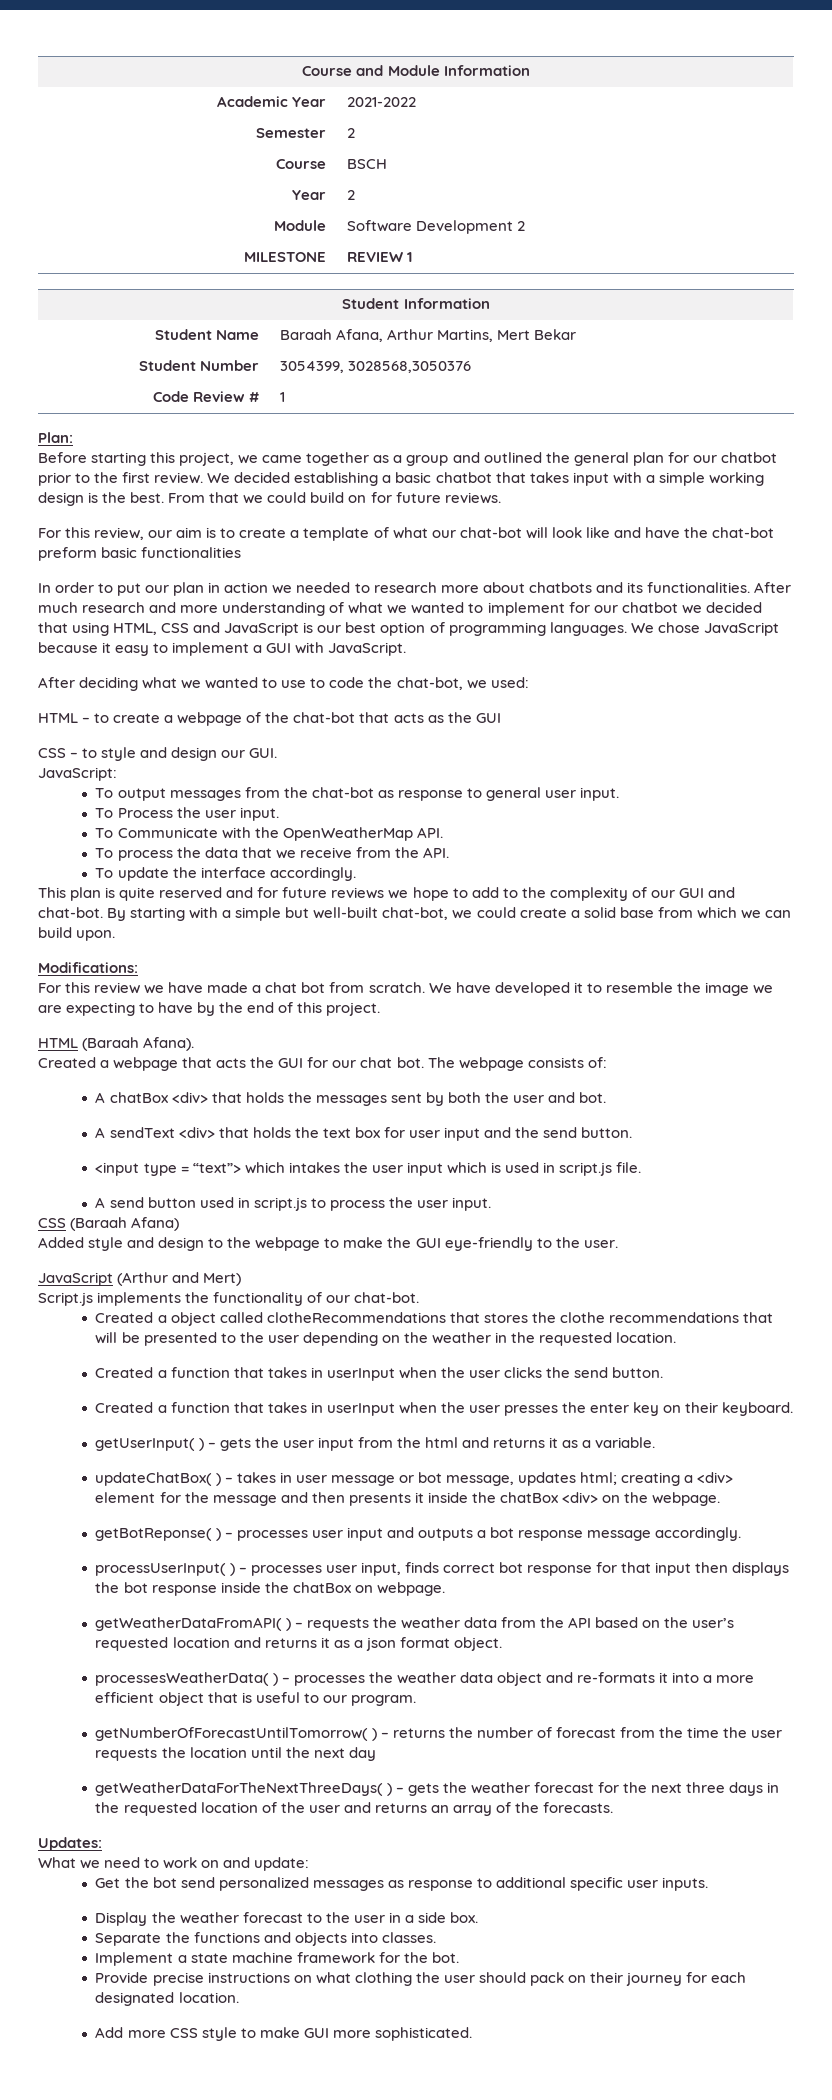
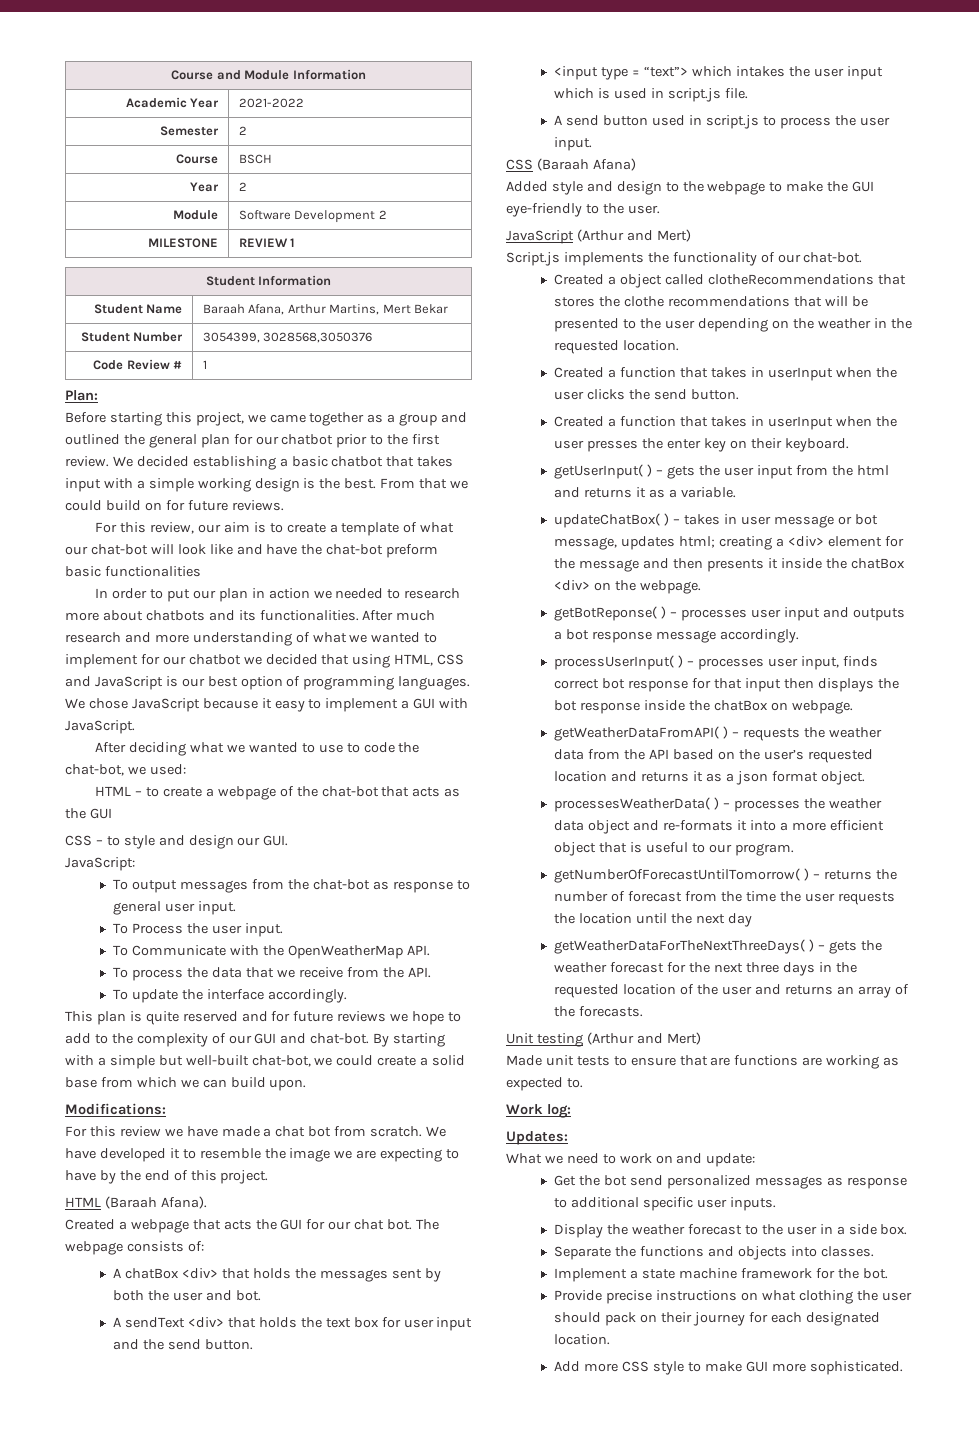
+ Unit testing (Arthur and Mert)
+ Made unit tests to ensure that are functions are working as expected to.
+ Work log:

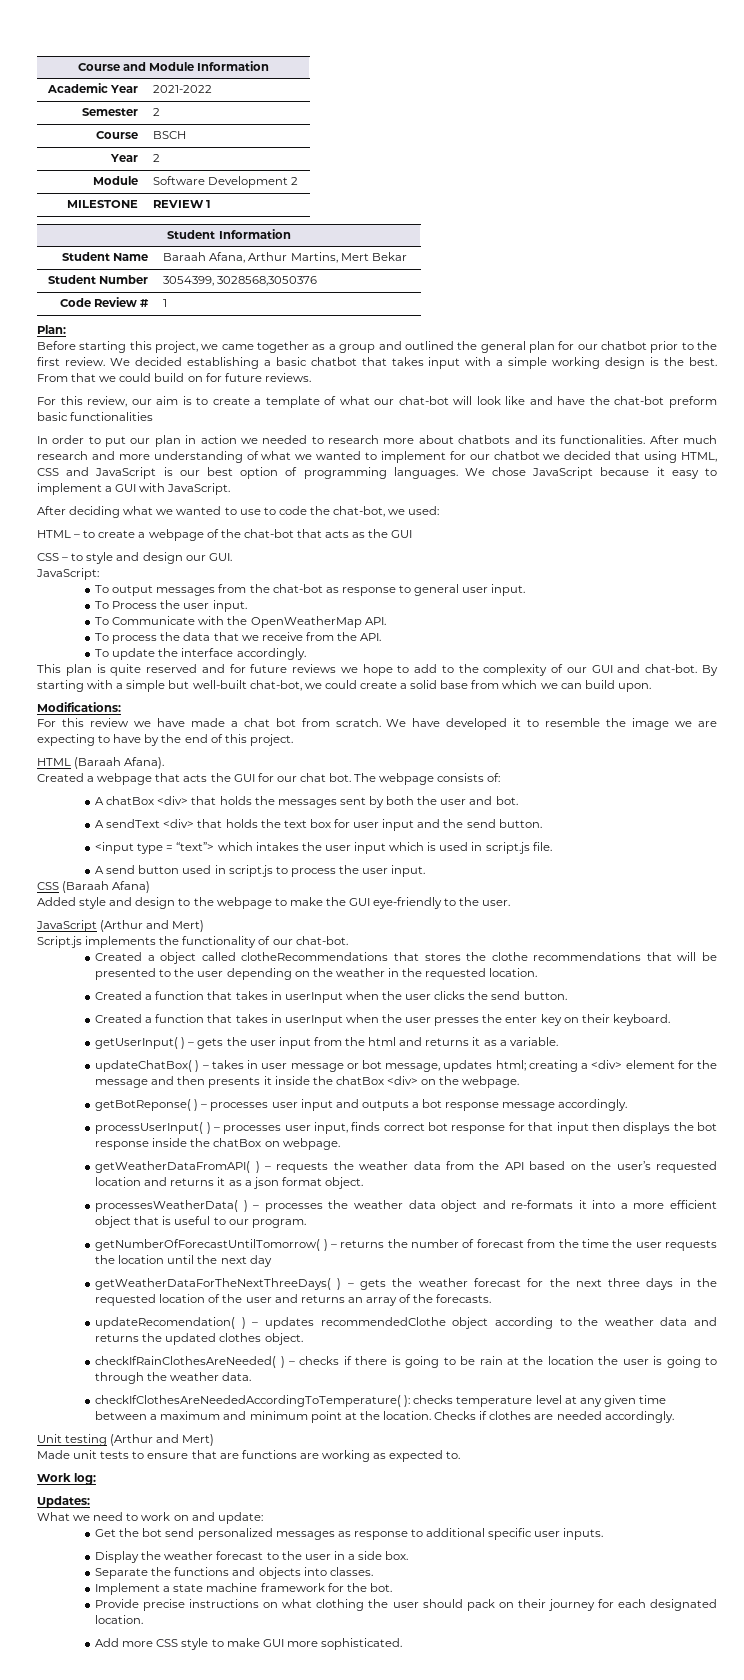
+ updateRecomendation( ) – updates recommendedClothe object according to the weather data and returns the updated clothes object.
+ checkIfRainClothesAreNeeded( ) – checks if there is going to be rain at the location the user is going to through the weather data.
+ checkIfClothesAreNeededAccordingToTemperature( ): checks temperature level at any given time between a maximum and minimum point at the location. Checks if clothes are needed accordingly.

